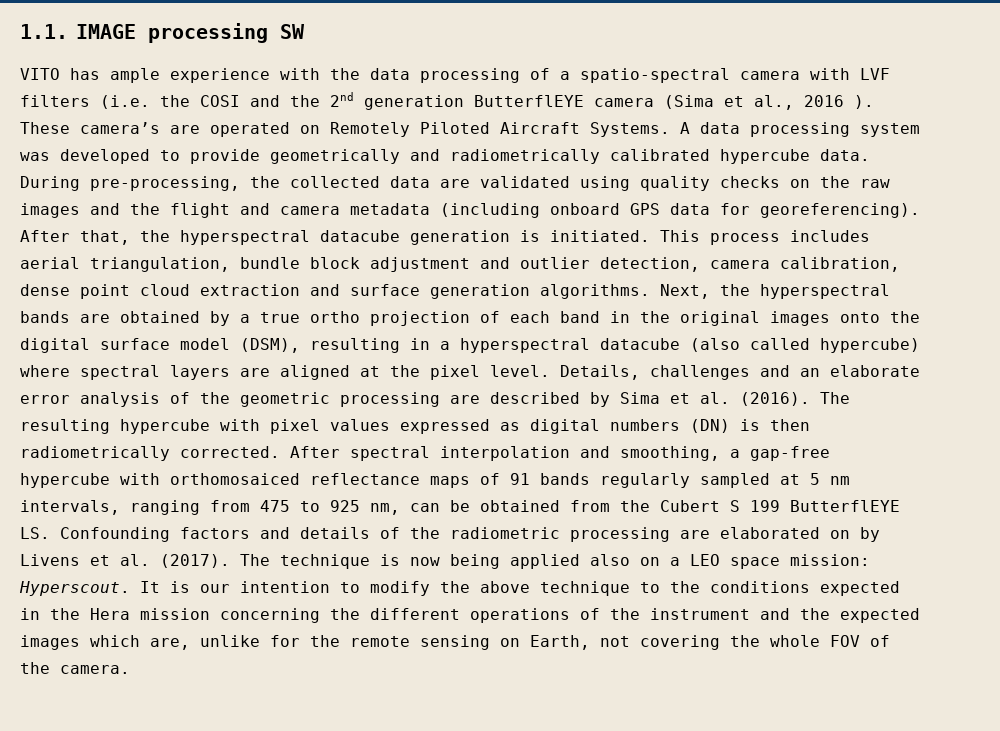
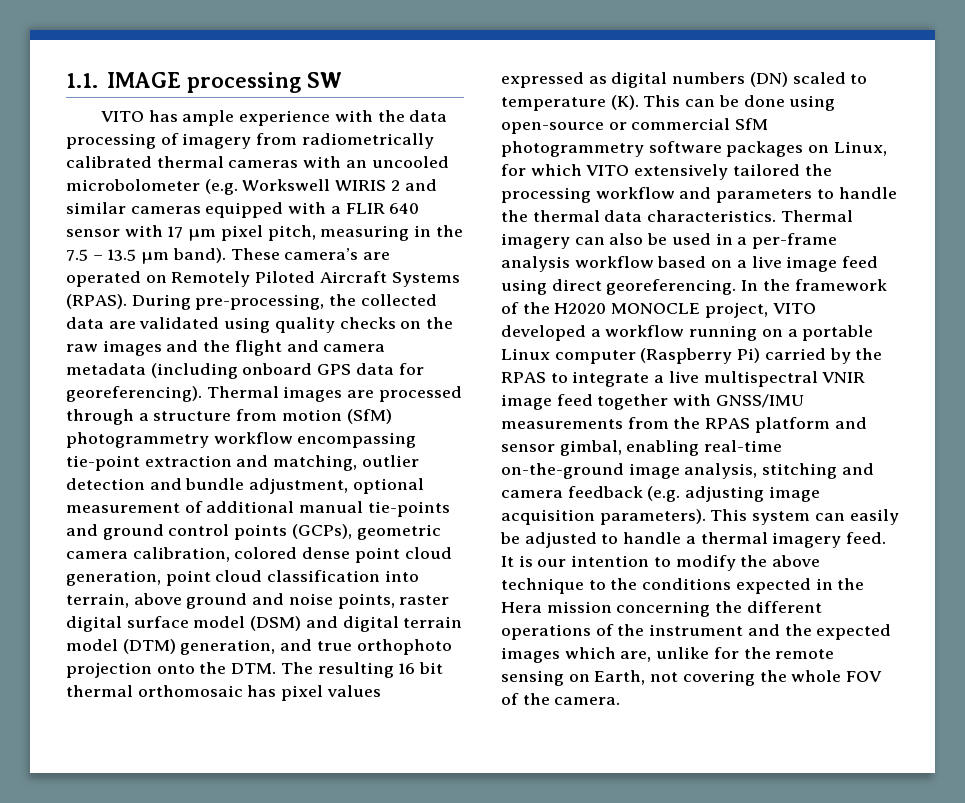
- VITO has ample experience with the data processing of a spatio-spectral camera with LVF filters (i.e. the COSI and the 2nd generation ButterflEYE camera (Sima et al., 2016 ).
+ VITO has ample experience with the data processing of imagery from radiometrically calibrated thermal cameras with an uncooled microbolometer (e.g. Workswell WIRIS 2 and similar cameras equipped with a FLIR 640 sensor with 17 µm pixel pitch, measuring in the 7.5 – 13.5 µm band).
- These camera’s are operated on Remotely Piloted Aircraft Systems. A data processing system was developed to provide geometrically and radiometrically calibrated hypercube data.
+ These camera’s are operated on Remotely Piloted Aircraft Systems (RPAS).
- After that, the hyperspectral datacube generation is initiated. This process includes aerial triangulation, bundle block adjustment and outlier detection, camera calibration, dense point cloud extraction and surface generation algorithms. Next, the hyperspectral bands are obtained by a true ortho projection of each band in the original images onto the digital surface model (DSM), resulting in a hyperspectral datacube (also called hypercube) where spectral layers are aligned at the pixel level. Details, challenges and an elaborate error analysis of the geometric processing are described by Sima et al. (2016). The resulting hypercube with pixel values expressed as digital numbers (DN) is then radiometrically corrected. After spectral interpolation and smoothing, a gap-free hypercube with orthomosaiced reflectance maps of 91 bands regularly sampled at 5 nm intervals, ranging from 475 to 925 nm, can be obtained from the Cubert S 199 ButterflEYE LS. Confounding factors and details of the radiometric processing are elaborated on by Livens et al. (2017). The technique is now being applied also on a LEO space mission: Hyperscout.
+ Thermal images are processed through a structure from motion (SfM) photogrammetry workflow encompassing tie-point extraction and matching, outlier detection and bundle adjustment, optional measurement of additional manual tie-points and ground control points (GCPs), geometric camera calibration, colored dense point cloud generation, point cloud classification into terrain, above ground and noise points, raster digital surface model (DSM) and digital terrain model (DTM) generation, and true orthophoto projection onto the DTM. The resulting 16 bit thermal orthomosaic has pixel values expressed as digital numbers (DN) scaled to temperature (K). This can be done using open-source or commercial SfM photogrammetry software packages on Linux, for which VITO extensively tailored the processing workflow and parameters to handle the thermal data characteristics. Thermal imagery can also be used in a per-frame analysis workflow based on a live image feed using direct georeferencing. In the framework of the H2020 MONOCLE project, VITO developed a workflow running on a portable Linux computer (Raspberry Pi) carried by the RPAS to integrate a live multispectral VNIR image feed together with GNSS/IMU measurements from the RPAS platform and sensor gimbal, enabling real-time on-the-ground image analysis, stitching and camera feedback (e.g. adjusting image acquisition parameters). This system can easily be adjusted to handle a thermal imagery feed.

